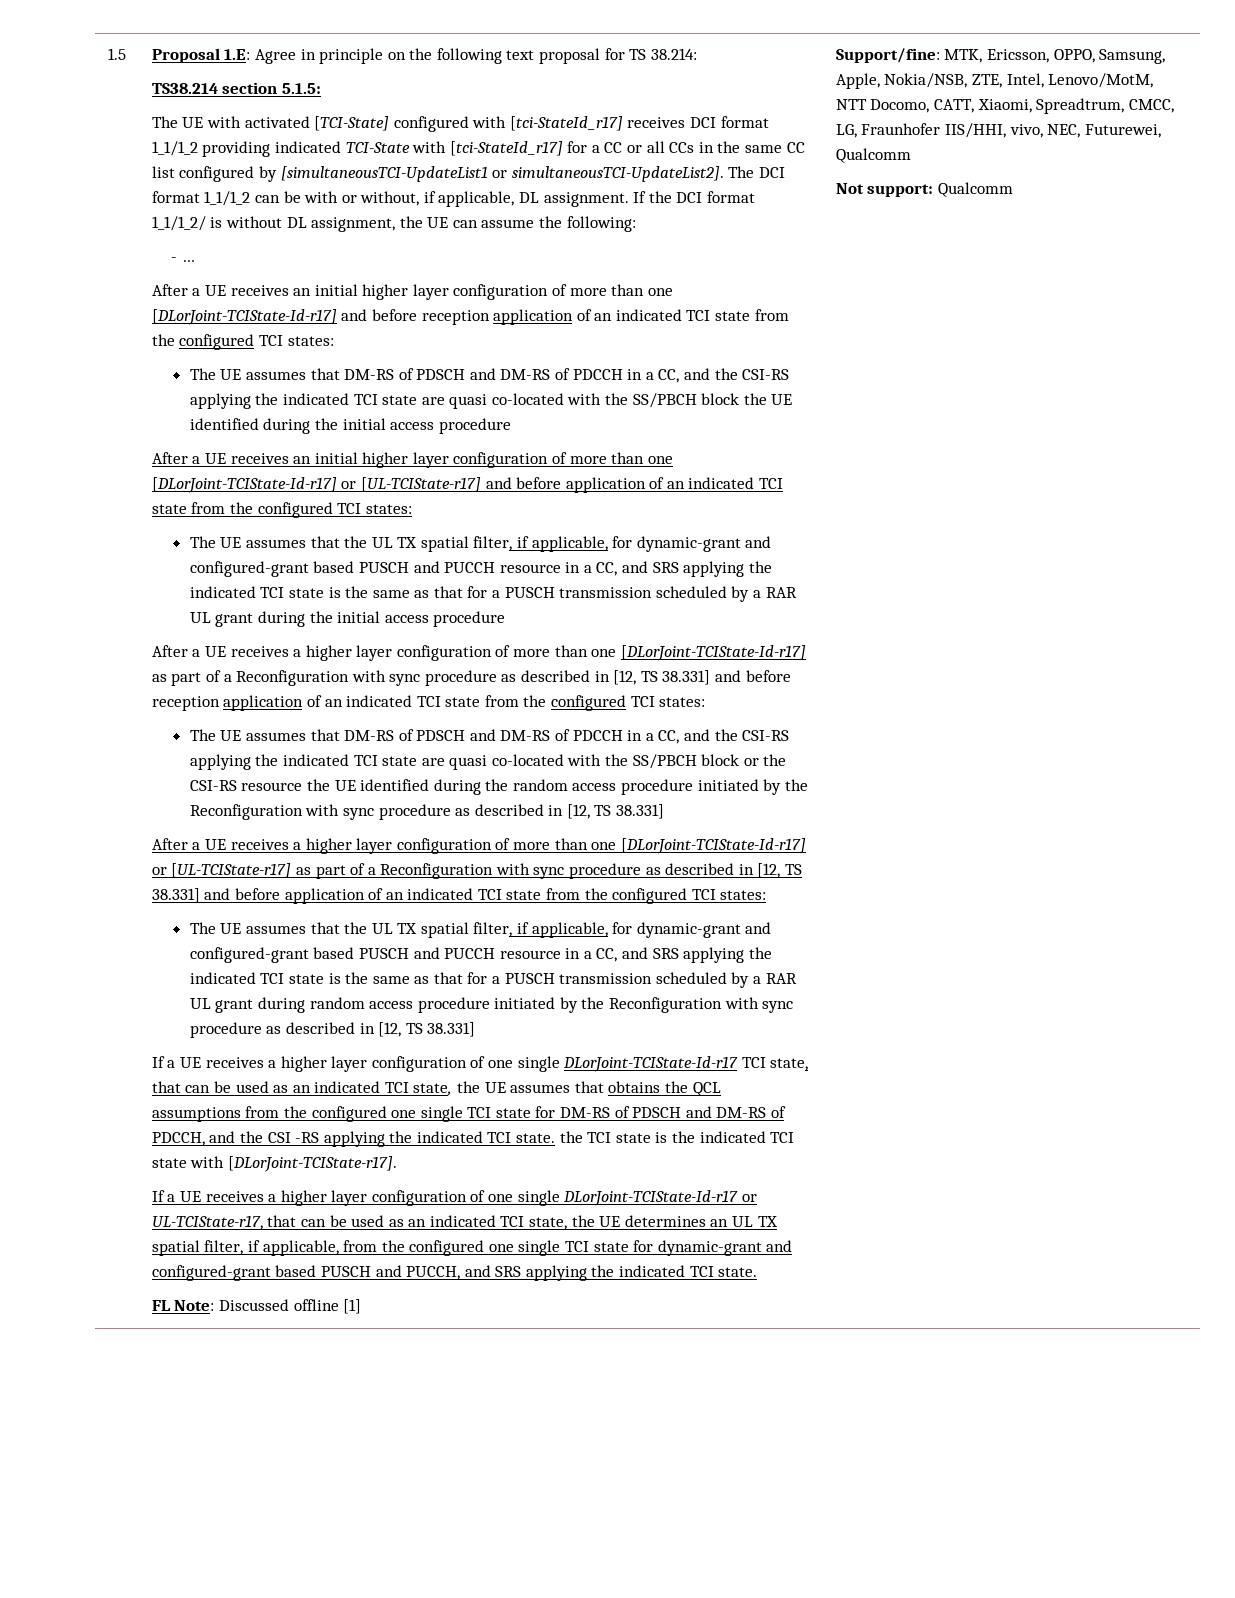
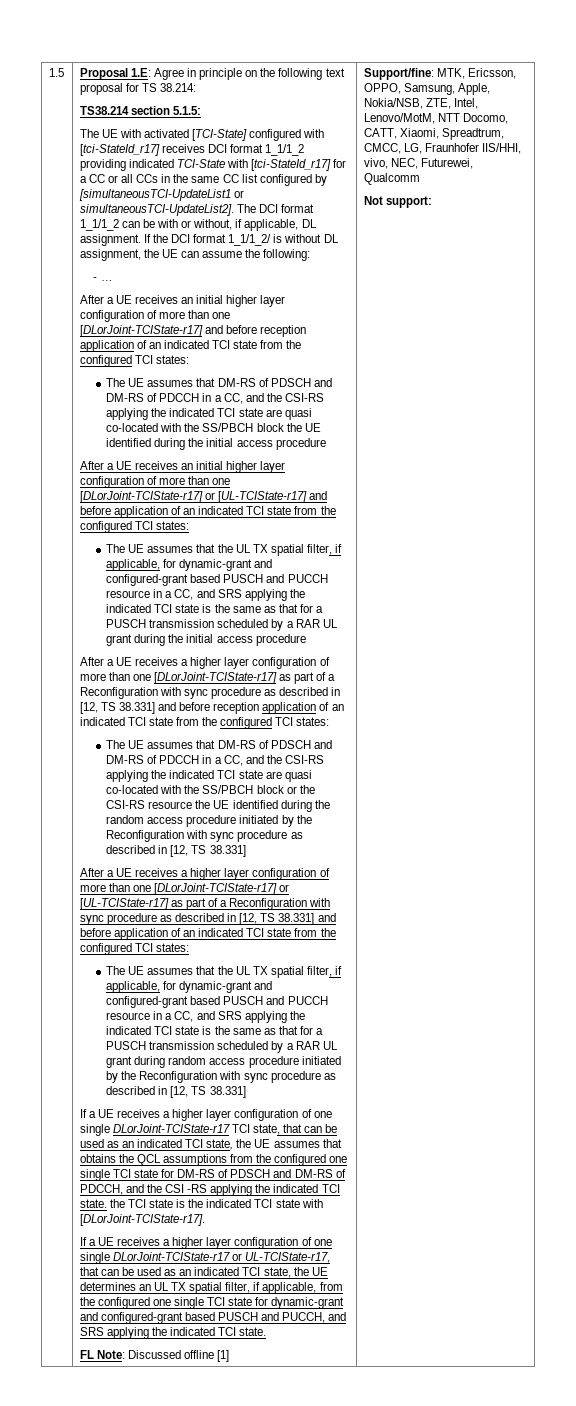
- After a UE receives an initial higher layer configuration of more than one [DLorJoint-TCIState-Id-r17] and before reception application of an indicated TCI state from the configured TCI states:
+ After a UE receives an initial higher layer configuration of more than one [DLorJoint-TCIState-r17] and before reception application of an indicated TCI state from the configured TCI states:
- After a UE receives an initial higher layer configuration of more than one [DLorJoint-TCIState-Id-r17] or [UL-TCIState-r17] and before application of an indicated TCI state from the configured TCI states:
+ After a UE receives an initial higher layer configuration of more than one [DLorJoint-TCIState-r17] or [UL-TCIState-r17] and before application of an indicated TCI state from the configured TCI states:
- After a UE receives a higher layer configuration of more than one [DLorJoint-TCIState-Id-r17] as part of a Reconfiguration with sync procedure as described in [12, TS 38.331] and before reception application of an indicated TCI state from the configured TCI states:
+ After a UE receives a higher layer configuration of more than one [DLorJoint-TCIState-r17] as part of a Reconfiguration with sync procedure as described in [12, TS 38.331] and before reception application of an indicated TCI state from the configured TCI states:
- After a UE receives a higher layer configuration of more than one [DLorJoint-TCIState-Id-r17] or [UL-TCIState-r17] as part of a Reconfiguration with sync procedure as described in [12, TS 38.331] and before application of an indicated TCI state from the configured TCI states:
+ After a UE receives a higher layer configuration of more than one [DLorJoint-TCIState-r17] or [UL-TCIState-r17] as part of a Reconfiguration with sync procedure as described in [12, TS 38.331] and before application of an indicated TCI state from the configured TCI states:
- If a UE receives a higher layer configuration of one single DLorJoint-TCIState-Id-r17 TCI state, that can be used as an indicated TCI state, the UE assumes that obtains the QCL assumptions from the configured one single TCI state for DM-RS of PDSCH and DM-RS of PDCCH, and the CSI -RS applying the indicated TCI state. the TCI state is the indicated TCI state with [DLorJoint-TCIState-r17].
+ If a UE receives a higher layer configuration of one single DLorJoint-TCIState-r17 TCI state, that can be used as an indicated TCI state, the UE assumes that obtains the QCL assumptions from the configured one single TCI state for DM-RS of PDSCH and DM-RS of PDCCH, and the CSI -RS applying the indicated TCI state. the TCI state is the indicated TCI state with [DLorJoint-TCIState-r17].
- If a UE receives a higher layer configuration of one single DLorJoint-TCIState-Id-r17 or UL-TCIState-r17, that can be used as an indicated TCI state, the UE determines an UL TX spatial filter, if applicable, from the configured one single TCI state for dynamic-grant and configured-grant based PUSCH and PUCCH, and SRS applying the indicated TCI state.
+ If a UE receives a higher layer configuration of one single DLorJoint-TCIState-r17 or UL-TCIState-r17, that can be used as an indicated TCI state, the UE determines an UL TX spatial filter, if applicable, from the configured one single TCI state for dynamic-grant and configured-grant based PUSCH and PUCCH, and SRS applying the indicated TCI state.
- Not support: Qualcomm
+ Not support:

